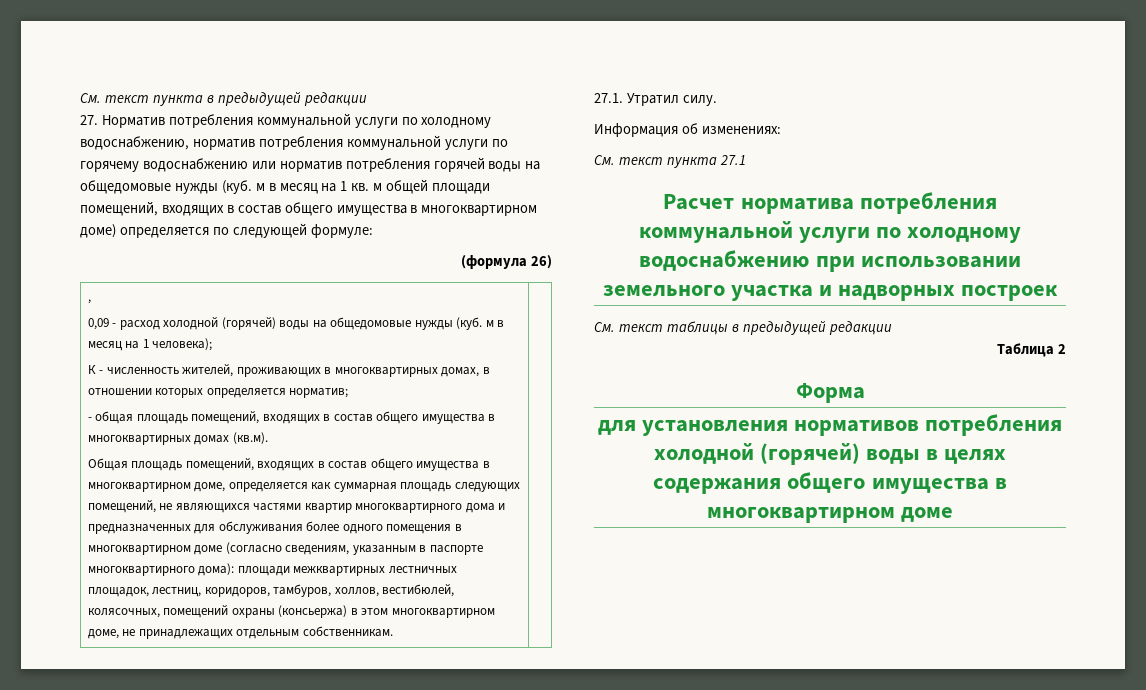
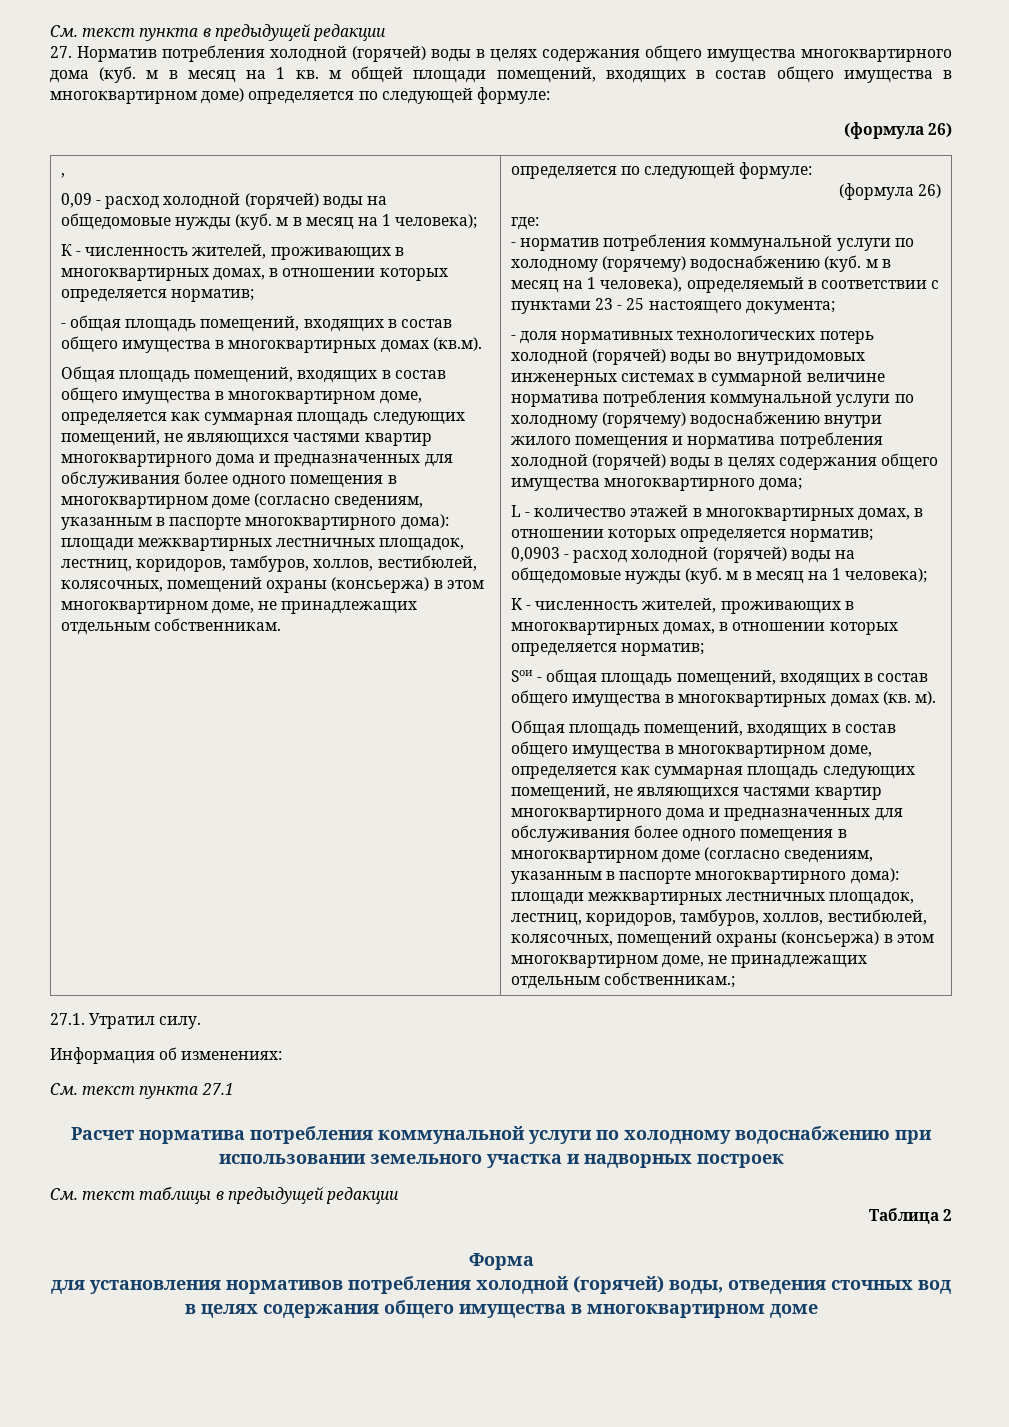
- 27. Норматив потребления коммунальной услуги по холодному водоснабжению, норматив потребления коммунальной услуги по горячему водоснабжению или норматив потребления горячей воды на общедомовые нужды (куб. м в месяц на 1 кв. м общей площади помещений, входящих в состав общего имущества в многоквартирном доме) определяется по следующей формуле:
+ 27. Норматив потребления холодной (горячей) воды в целях содержания общего имущества многоквартирного дома (куб. м в месяц на 1 кв. м общей площади помещений, входящих в состав общего имущества в многоквартирном доме) определяется по следующей формуле:
- площади межквартирных лестничных площадок, лестниц, коридоров, тамбуров, холлов, вестибюлей, колясочных, помещений охраны (консьержа) в этом многоквартирном доме, не принадлежащих отдельным собственникам.
+ площади межквартирных лестничных площадок, лестниц, коридоров, тамбуров, холлов, вестибюлей, колясочных, помещений охраны (консьержа) в этом многоквартирном доме, не принадлежащих отдельным собственникам. | определяется по следующей формуле:
+ (формула 26)
+ где:
+ - норматив потребления коммунальной услуги по холодному (горячему) водоснабжению (куб. м в месяц на 1 человека), определяемый в соответствии с пунктами 23 - 25 настоящего документа;
+ - доля нормативных технологических потерь холодной (горячей) воды во внутридомовых инженерных системах в суммарной величине норматива потребления коммунальной услуги по холодному (горячему) водоснабжению внутри жилого помещения и норматива потребления холодной (горячей) воды в целях содержания общего имущества многоквартирного дома;
+ L - количество этажей в многоквартирных домах, в отношении которых определяется норматив;
+ 0,0903 - расход холодной (горячей) воды на общедомовые нужды (куб. м в месяц на 1 человека);
+ K - численность жителей, проживающих в многоквартирных домах, в отношении которых определяется норматив;
+ Sои - общая площадь помещений, входящих в состав общего имущества в многоквартирных домах (кв. м).
+ Общая площадь помещений, входящих в состав общего имущества в многоквартирном доме, определяется как суммарная площадь следующих помещений, не являющихся частями квартир многоквартирного дома и предназначенных для обслуживания более одного помещения в многоквартирном доме (согласно сведениям, указанным в паспорте многоквартирного дома): площади межквартирных лестничных площадок, лестниц, коридоров, тамбуров, холлов, вестибюлей, колясочных, помещений охраны (консьержа) в этом многоквартирном доме, не принадлежащих отдельным собственникам.;
- для установления нормативов потребления холодной (горячей) воды в целях содержания общего имущества в многоквартирном доме
+ для установления нормативов потребления холодной (горячей) воды, отведения сточных вод в целях содержания общего имущества в многоквартирном доме

